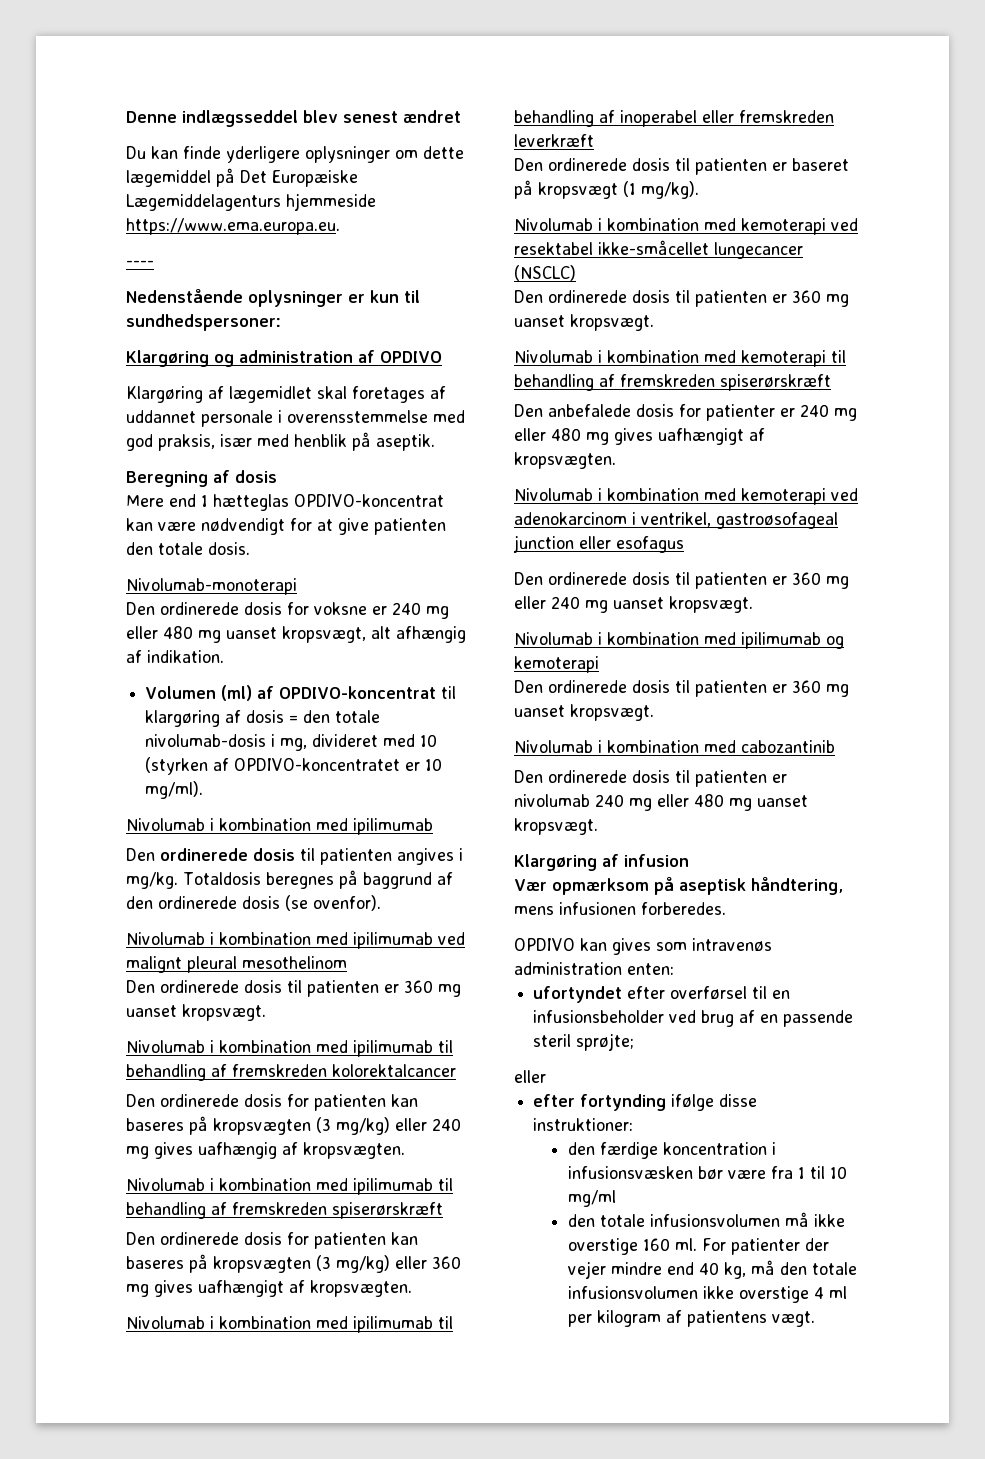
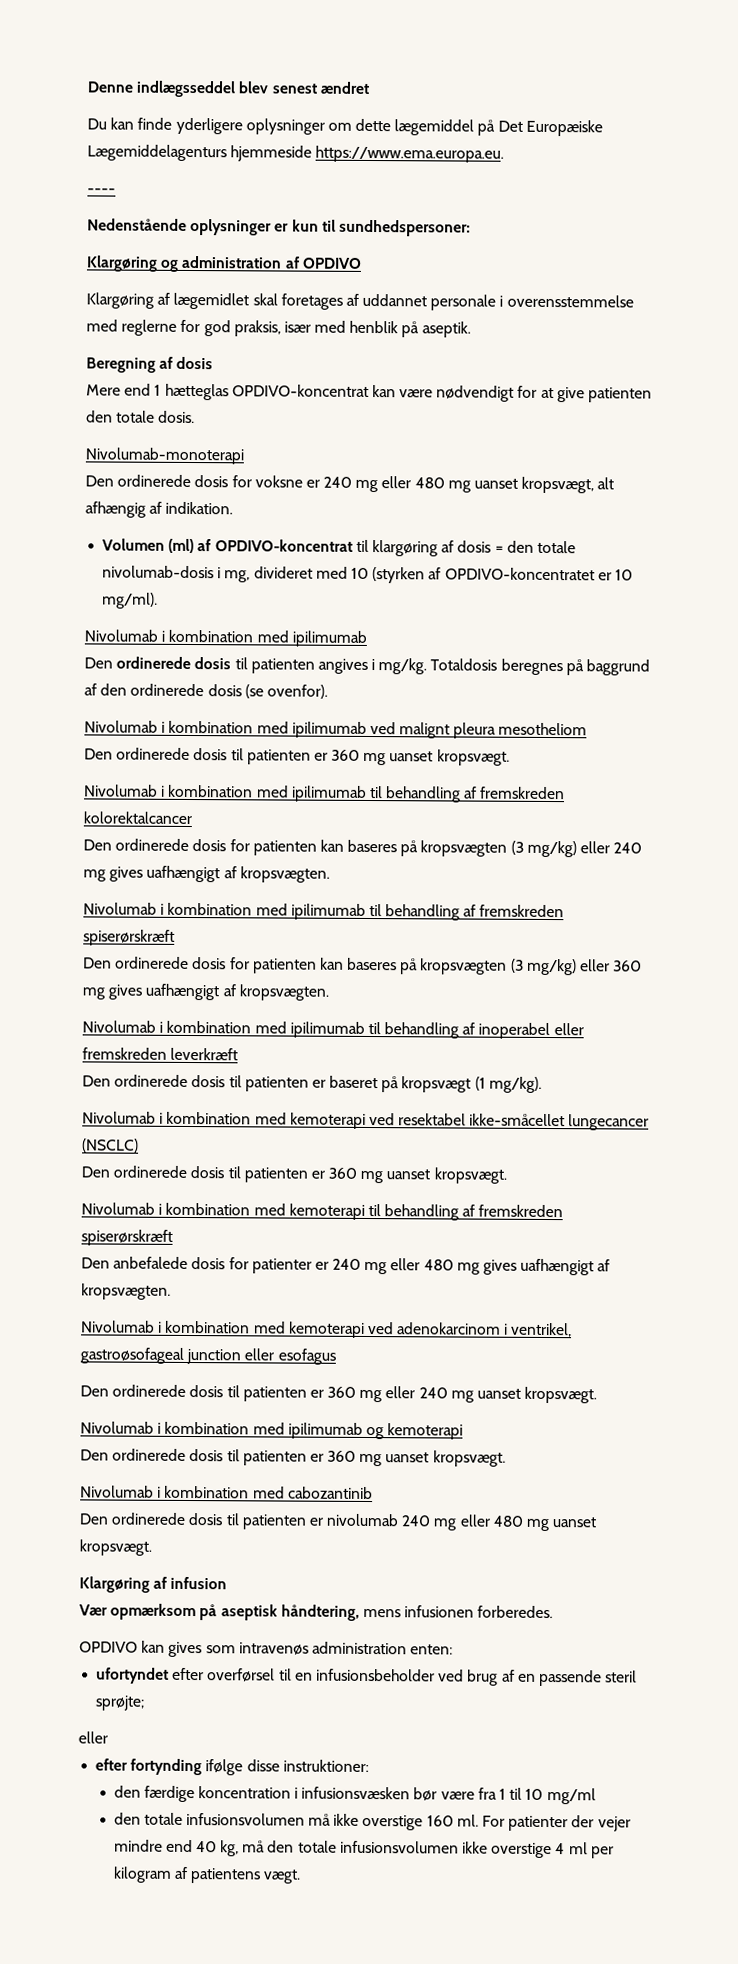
- Klargøring af lægemidlet skal foretages af uddannet personale i overensstemmelse med god praksis, især med henblik på aseptik.
+ Klargøring af lægemidlet skal foretages af uddannet personale i overensstemmelse med reglerne for god praksis, især med henblik på aseptik.
- Nivolumab i kombination med ipilimumab ved malignt pleural mesothelinom
+ Nivolumab i kombination med ipilimumab ved malignt pleura mesotheliom
- Den ordinerede dosis for patienten kan baseres på kropsvægten (3 mg/kg) eller 240 mg gives uafhængig af kropsvægten.
+ Den ordinerede dosis for patienten kan baseres på kropsvægten (3 mg/kg) eller 240 mg gives uafhængigt af kropsvægten.

